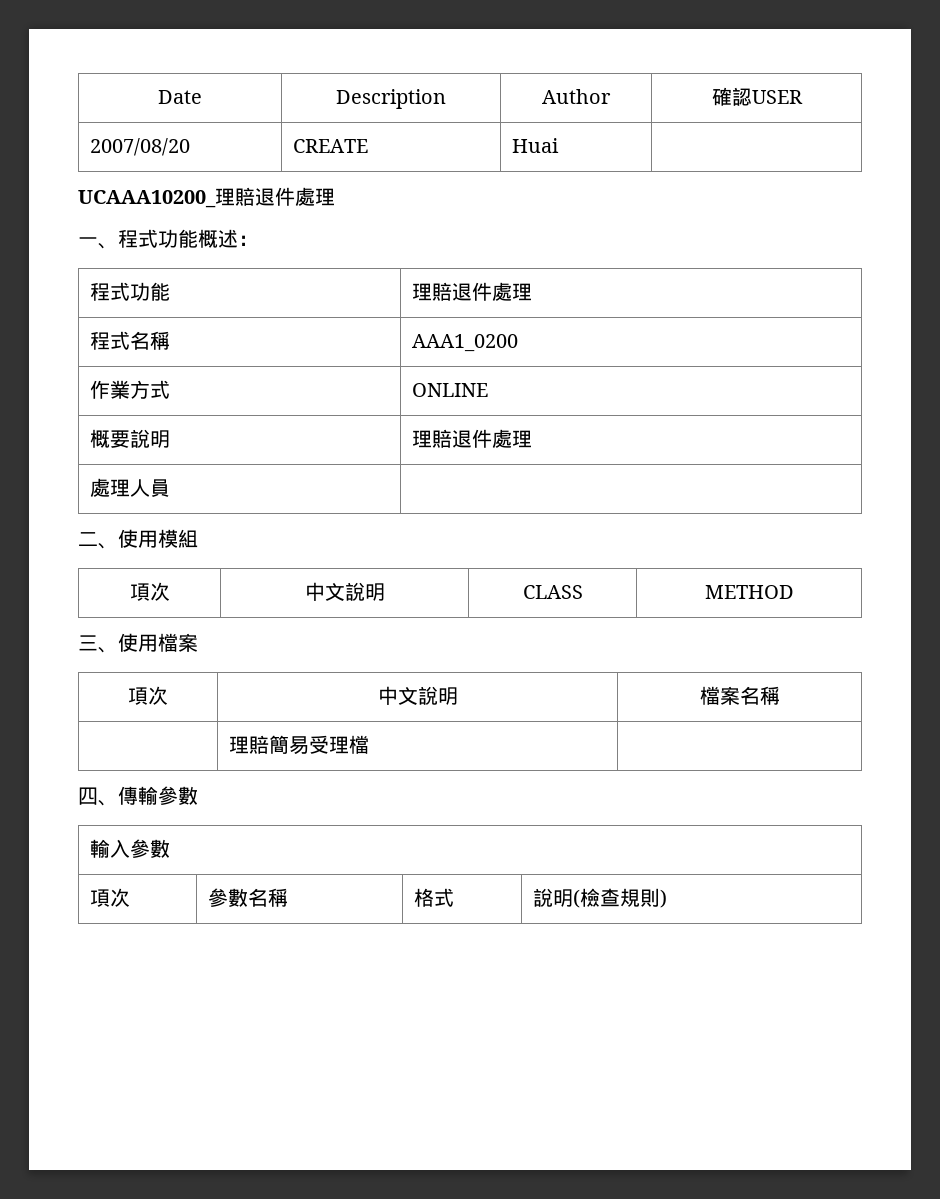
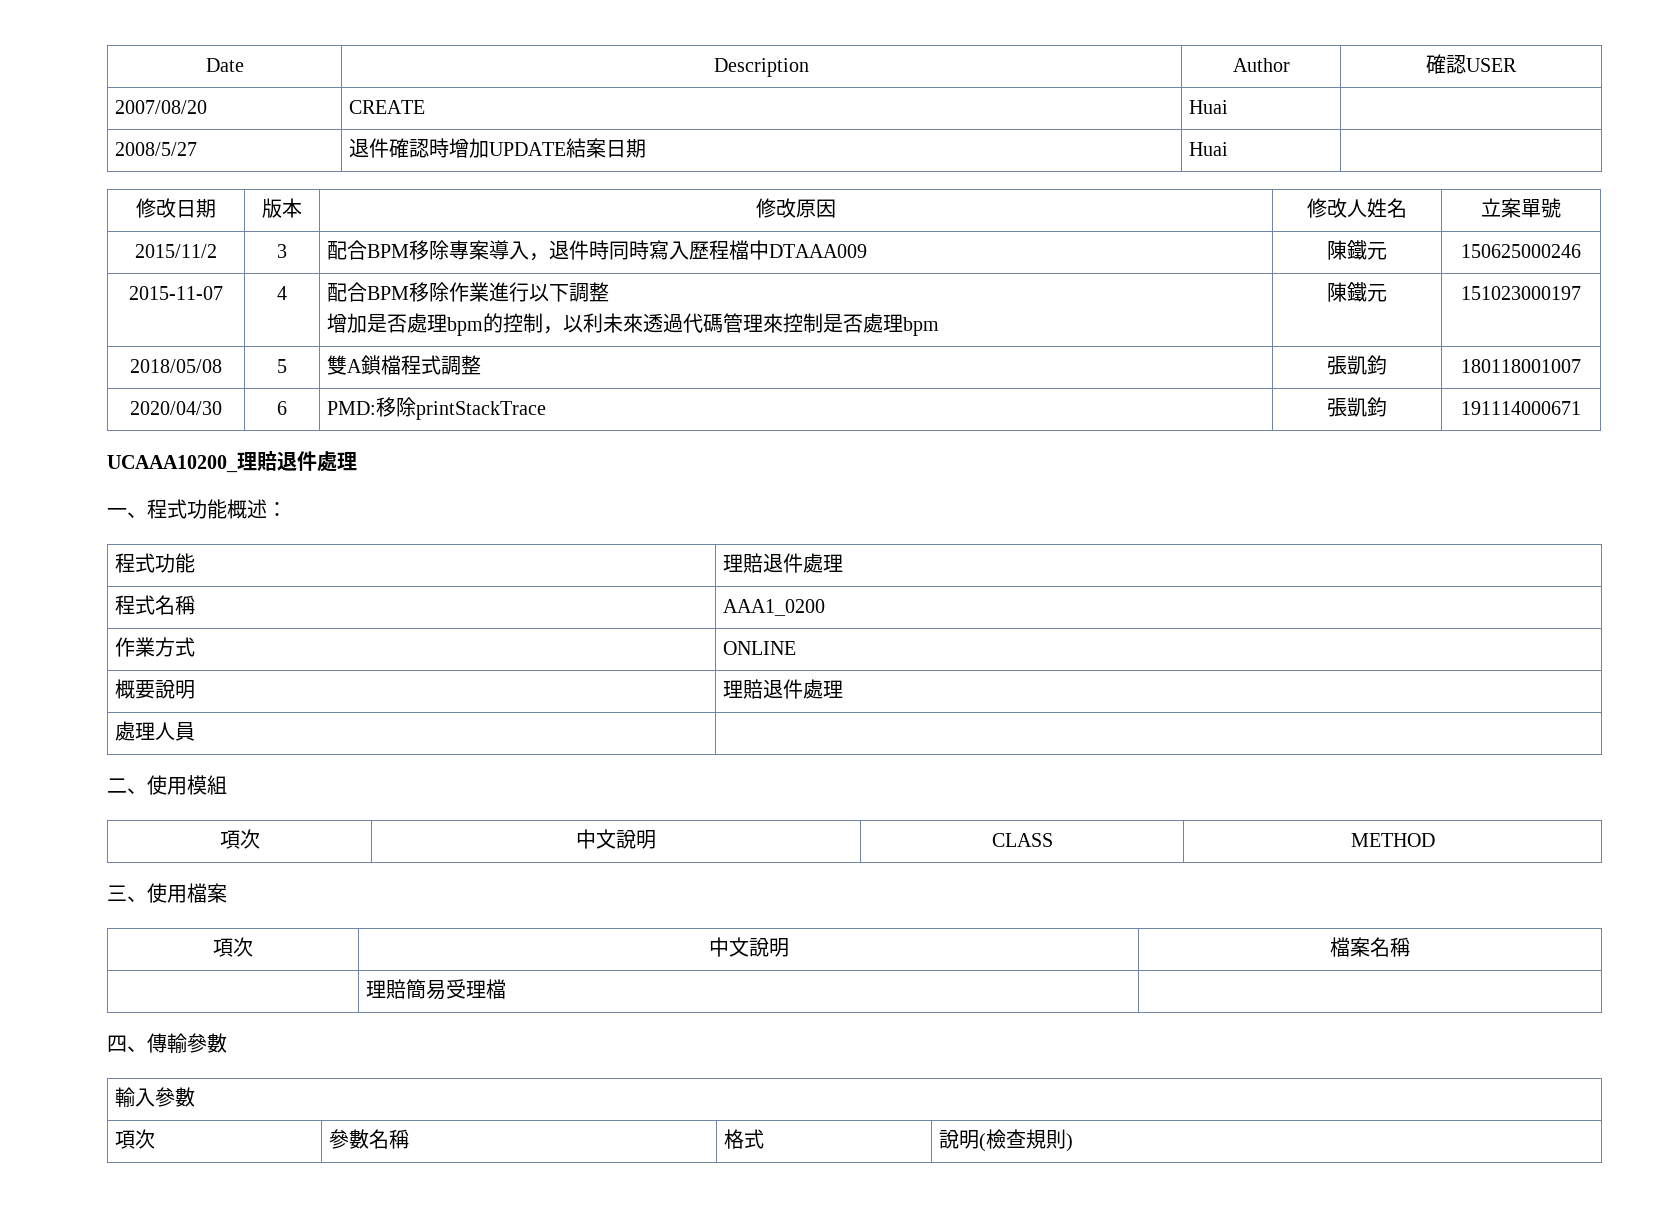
+ 2008/5/27 | 退件確認時增加UPDATE結案日期 | Huai |
+ 修改日期 | 版本 | 修改原因 | 修改人姓名 | 立案單號
+ 2015/11/2 | 3 | 配合BPM移除專案導入，退件時同時寫入歷程檔中DTAAA009 | 陳鐵元 | 150625000246
+ 2015-11-07 | 4 | 配合BPM移除作業進行以下調整
+ 增加是否處理bpm的控制，以利未來透過代碼管理來控制是否處理bpm | 陳鐵元 | 151023000197
+ 2018/05/08 | 5 | 雙A鎖檔程式調整 | 張凱鈞 | 180118001007
+ 2020/04/30 | 6 | PMD:移除printStackTrace | 張凱鈞 | 191114000671

